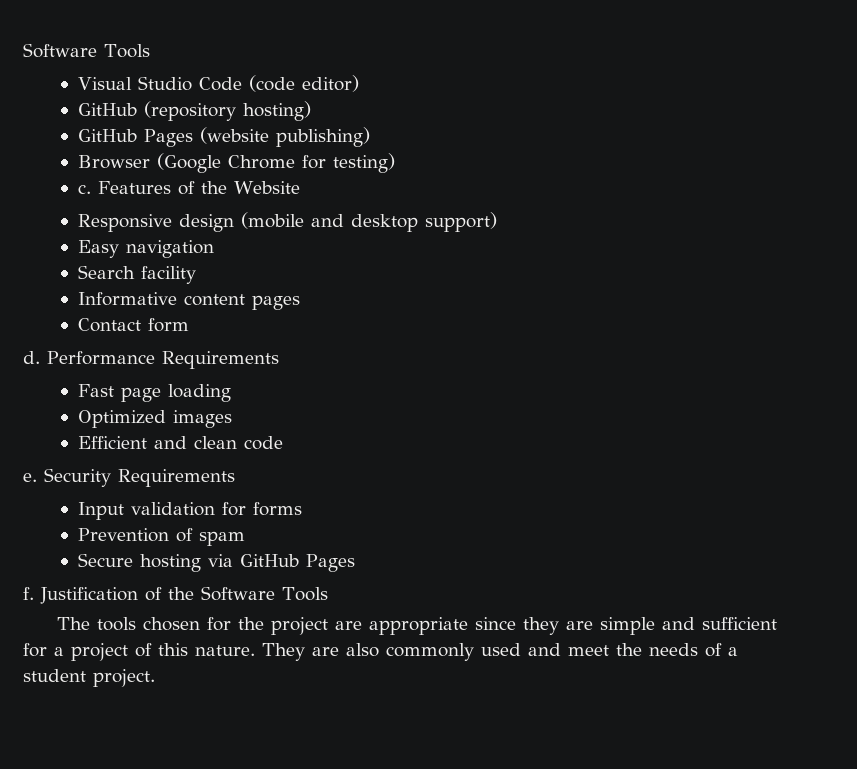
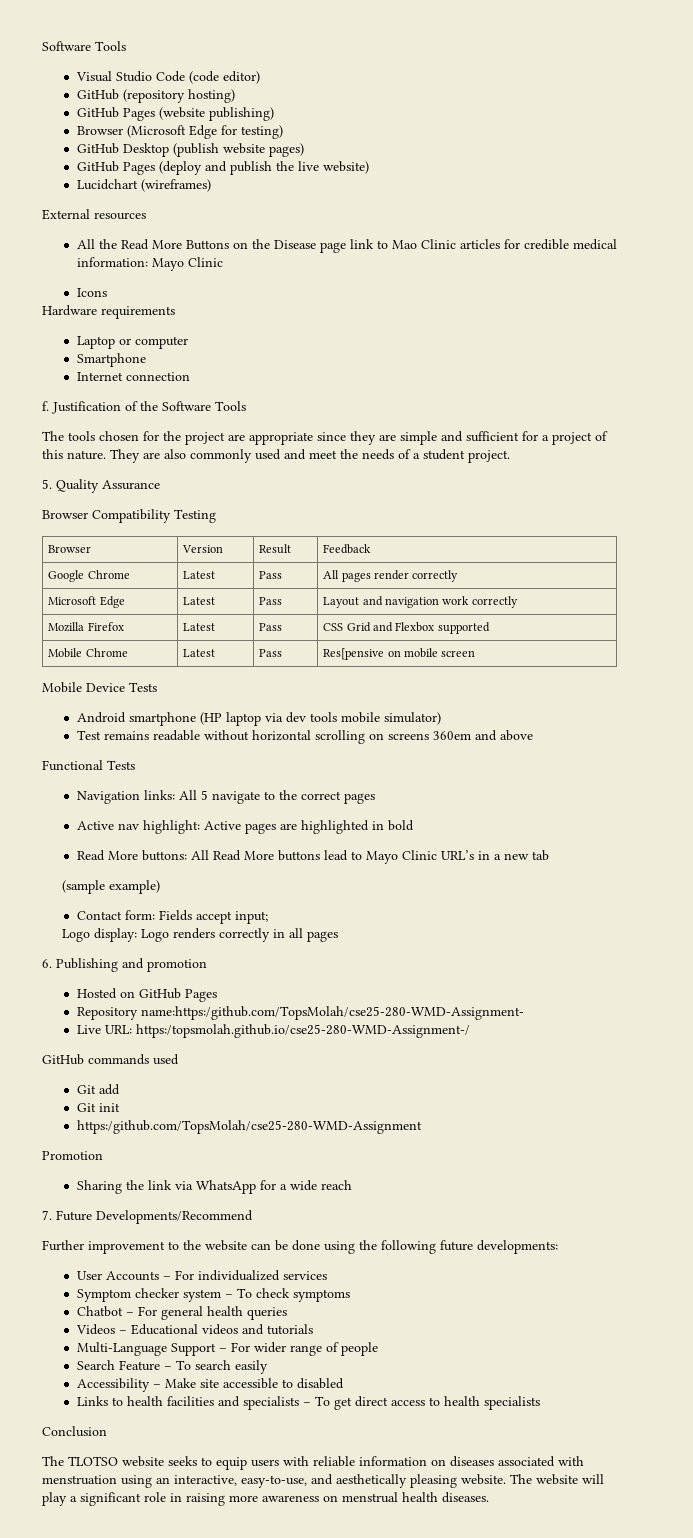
- Browser (Google Chrome for testing)
+ Browser (Microsoft Edge for testing)
- c. Features of the Website
- Responsive design (mobile and desktop support)
- Easy navigation
- Search facility
- Informative content pages
- Contact form
- d. Performance Requirements
- Fast page loading
- Optimized images
- Efficient and clean code
- e. Security Requirements
- Input validation for forms
- Prevention of spam
- Secure hosting via GitHub Pages
+ GitHub Desktop (publish website pages)
+ GitHub Pages (deploy and publish the live website)
+ Lucidchart (wireframes)
+ External resources
+ All the Read More Buttons on the Disease page link to Mao Clinic articles for credible medical information: Mayo Clinic
+ Icons
+ Hardware requirements
+ Laptop or computer
+ Smartphone
+ Internet connection
+ 5. Quality Assurance
+ Browser Compatibility Testing
+ Browser | Version | Result | Feedback
+ Google Chrome | Latest | Pass | All pages render correctly
+ Microsoft Edge | Latest | Pass | Layout and navigation work correctly
+ Mozilla Firefox | Latest | Pass | CSS Grid and Flexbox supported
+ Mobile Chrome | Latest | Pass | Res[pensive on mobile screen
+ Mobile Device Tests
+ Android smartphone (HP laptop via dev tools mobile simulator)
+ Test remains readable without horizontal scrolling on screens 360em and above
+ Functional Tests
+ Navigation links: All 5 navigate to the correct pages
+ Active nav highlight: Active pages are highlighted in bold
+ Read More buttons: All Read More buttons lead to Mayo Clinic URL’s in a new tab
+ (sample example)
+ Contact form: Fields accept input;
+ Logo display: Logo renders correctly in all pages
+ 6. Publishing and promotion
+ Hosted on GitHub Pages
+ Repository name:https:/github.com/TopsMolah/cse25-280-WMD-Assignment-
+ Live URL: https:/topsmolah.github.io/cse25-280-WMD-Assignment-/
+ GitHub commands used
+ Git add
+ Git init
+ https:/github.com/TopsMolah/cse25-280-WMD-Assignment
+ Promotion
+ Sharing the link via WhatsApp for a wide reach
+ 7. Future Developments/Recommend
+ Further improvement to the website can be done using the following future developments:
+ User Accounts – For individualized services
+ Symptom checker system – To check symptoms
+ Chatbot – For general health queries
+ Videos – Educational videos and tutorials
+ Multi-Language Support – For wider range of people
+ Search Feature – To search easily
+ Accessibility – Make site accessible to disabled
+ Links to health facilities and specialists – To get direct access to health specialists
+ Conclusion
+ The TLOTSO website seeks to equip users with reliable information on diseases associated with menstruation using an interactive, easy-to-use, and aesthetically pleasing website. The website will play a significant role in raising more awareness on menstrual health diseases.

